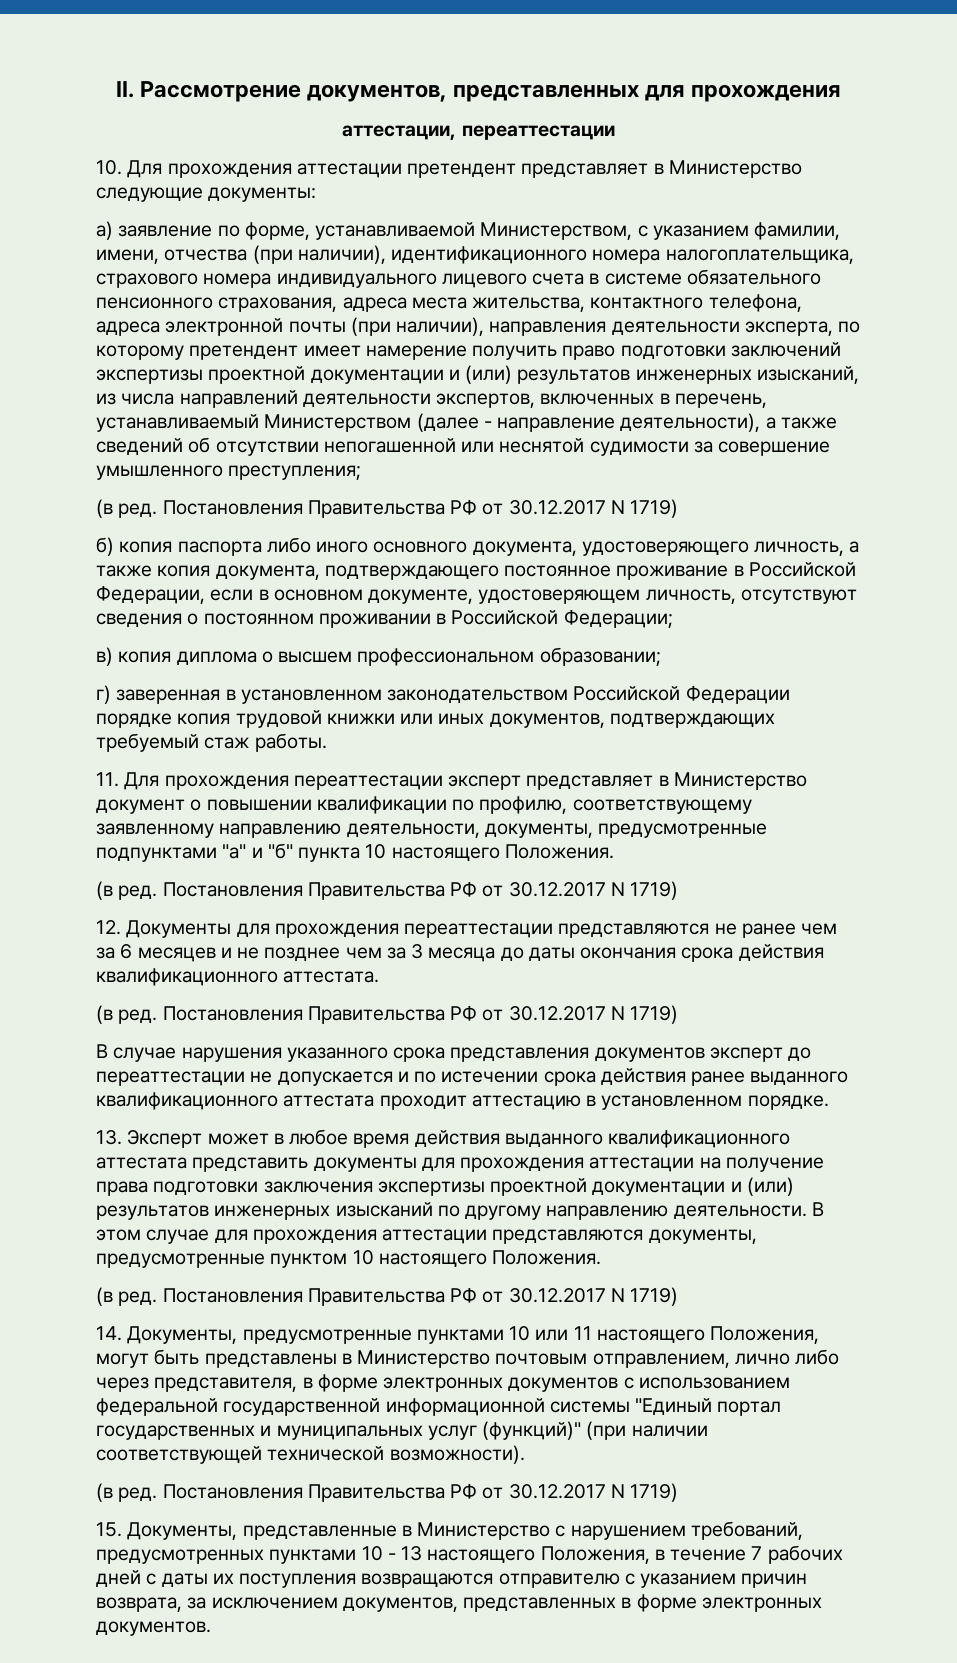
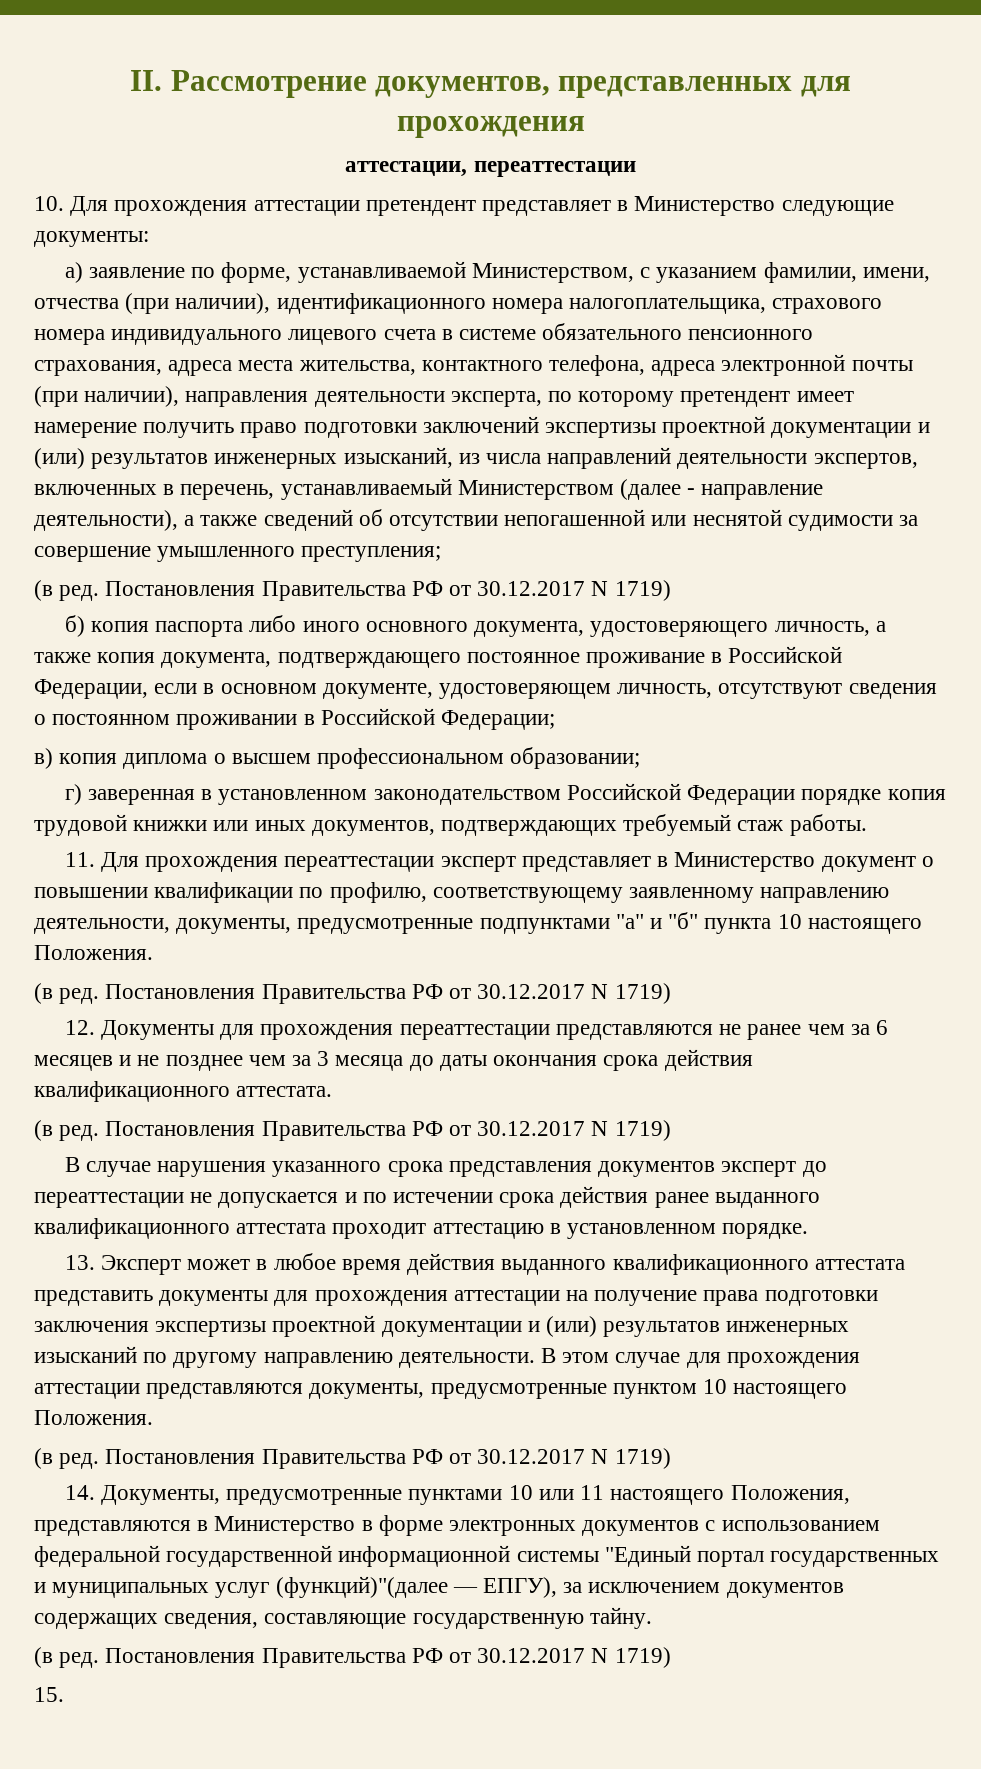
- 14. Документы, предусмотренные пунктами 10 или 11 настоящего Положения, могут быть представлены в Министерство почтовым отправлением, лично либо через представителя, в форме электронных документов с использованием федеральной государственной информационной системы "Единый портал государственных и муниципальных услуг (функций)" (при наличии соответствующей технической возможности).
+ 14. Документы, предусмотренные пунктами 10 или 11 настоящего Положения, представляются в Министерство в форме электронных документов с использованием федеральной государственной информационной системы "Единый портал государственных и муниципальных услуг (функций)"(далее — ЕПГУ), за исключением документов содержащих сведения, составляющие государственную тайну.
- 15. Документы, представленные в Министерство с нарушением требований, предусмотренных пунктами 10 - 13 настоящего Положения, в течение 7 рабочих дней с даты их поступления возвращаются отправителю с указанием причин возврата, за исключением документов, представленных в форме электронных документов.
+ 15.

